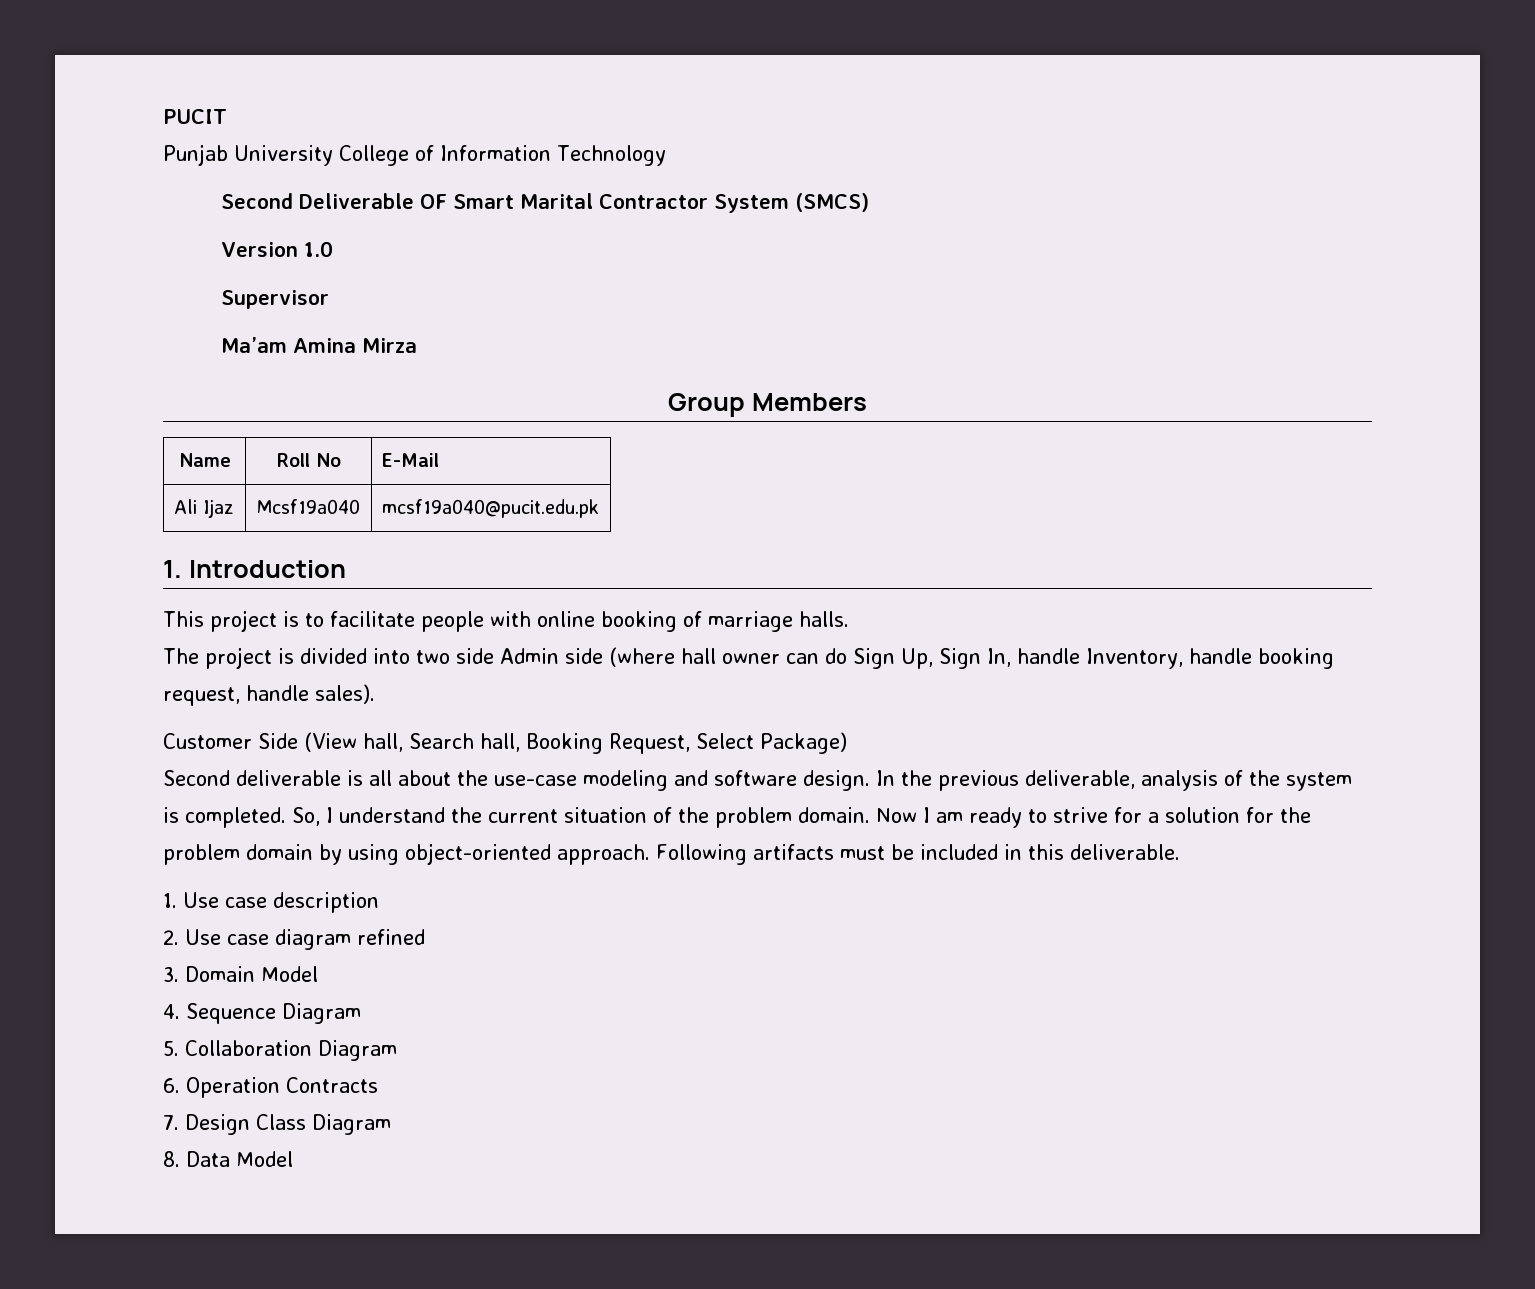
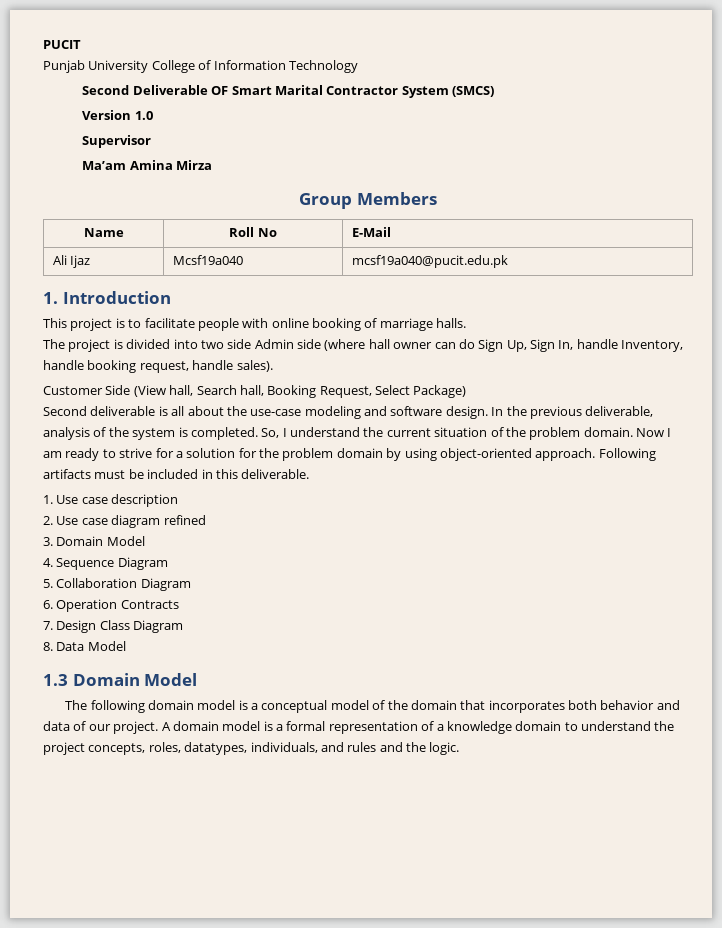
+ 1.3 Domain Model
+ The following domain model is a conceptual model of the domain that incorporates both behavior and data of our project. A domain model is a formal representation of a knowledge domain to understand the project concepts, roles, datatypes, individuals, and rules and the logic.

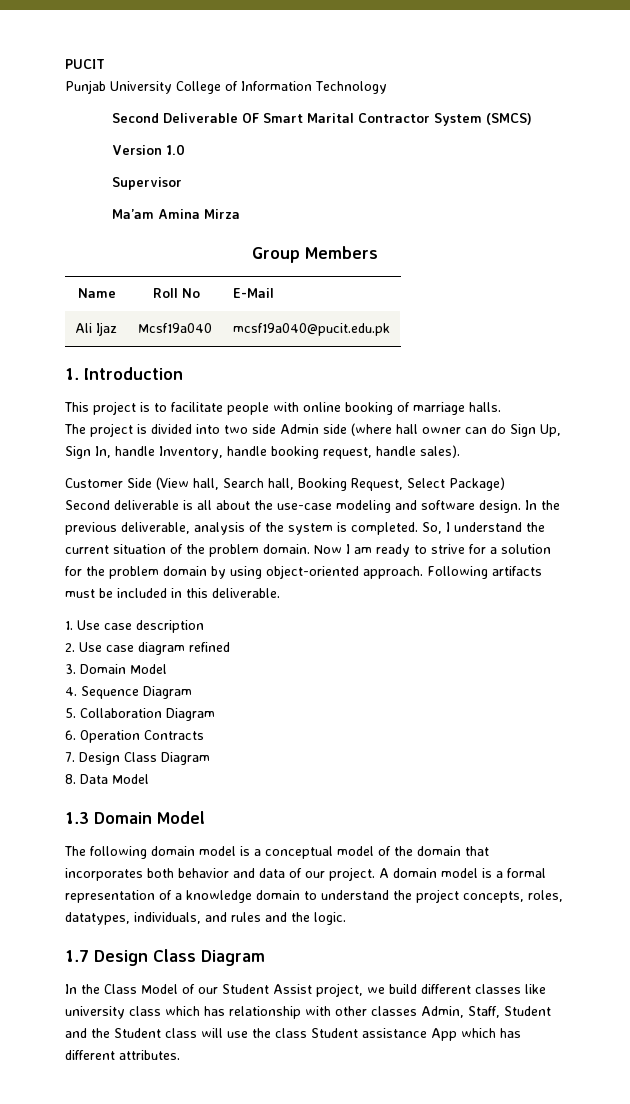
+ 1.7 Design Class Diagram
+ In the Class Model of our Student Assist project, we build different classes like university class which has relationship with other classes Admin, Staff, Student and the Student class will use the class Student assistance App which has different attributes.

